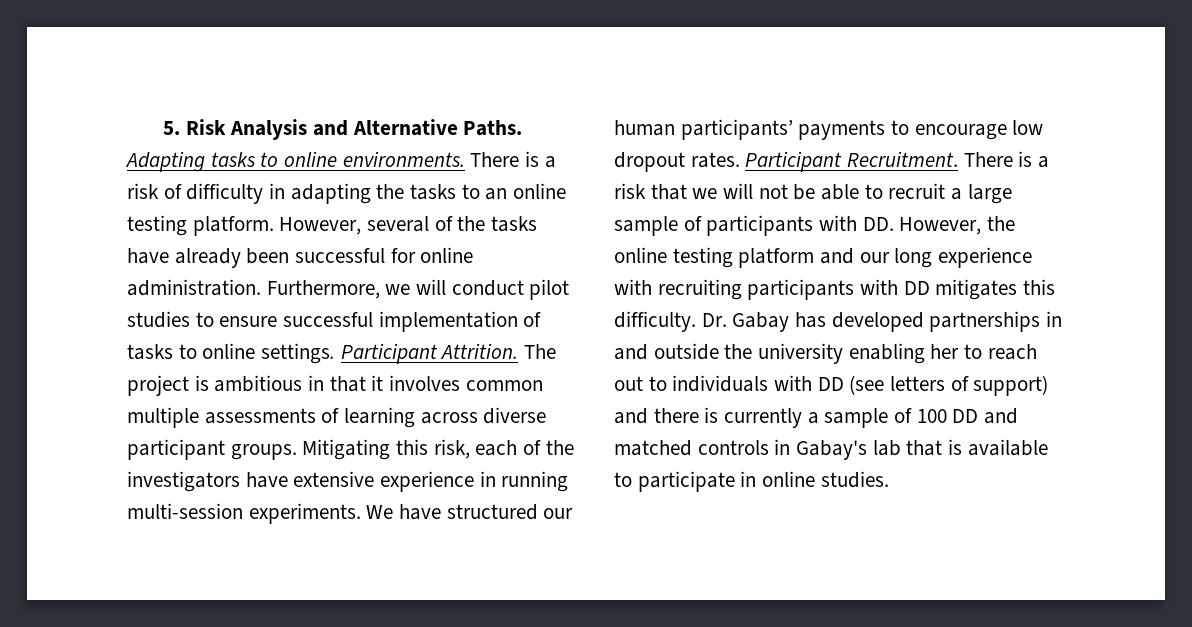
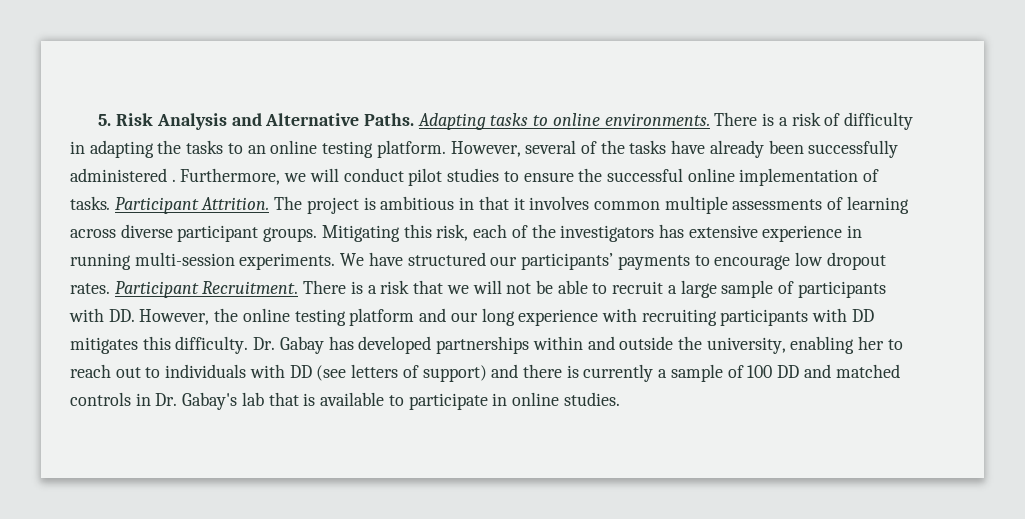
- However, several of the tasks have already been successful for online administration.
+ However, several of the tasks have already been successfully administered .
- Furthermore, we will conduct pilot studies to ensure successful implementation of tasks to online settings.
+ Furthermore, we will conduct pilot studies to ensure the successful online implementation of tasks.
- Mitigating this risk, each of the investigators have extensive experience in running multi-session experiments.
+ Mitigating this risk, each of the investigators has extensive experience in running multi-session experiments.
- We have structured our human participants’ payments to encourage low dropout rates.
+ We have structured our participants’ payments to encourage low dropout rates.
- Dr. Gabay has developed partnerships in and outside the university enabling her to reach out to individuals with DD (see letters of support) and there is currently a sample of 100 DD and matched controls in Gabay's lab that is available to participate in online studies.
+ Dr. Gabay has developed partnerships within and outside the university, enabling her to reach out to individuals with DD (see letters of support) and there is currently a sample of 100 DD and matched controls in Dr. Gabay's lab that is available to participate in online studies.

